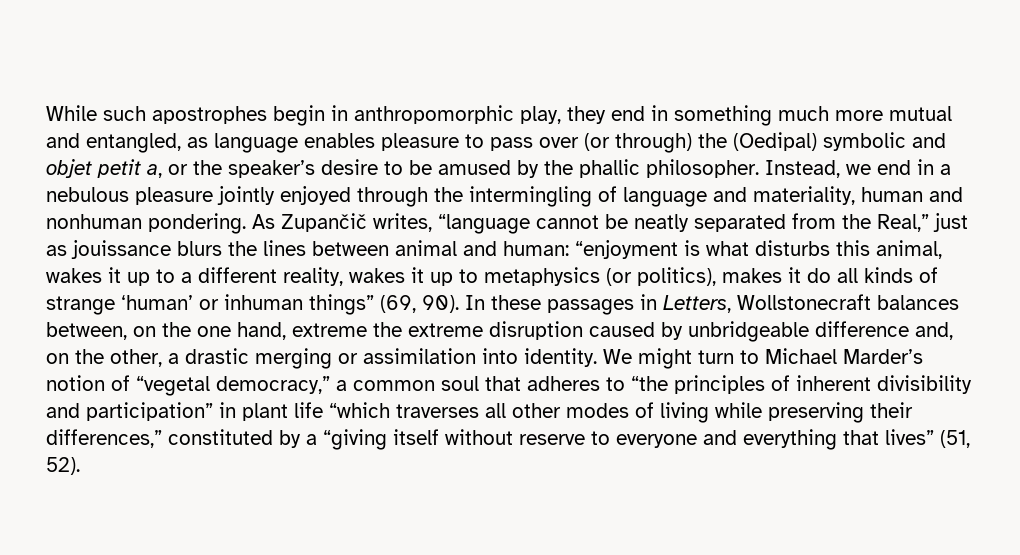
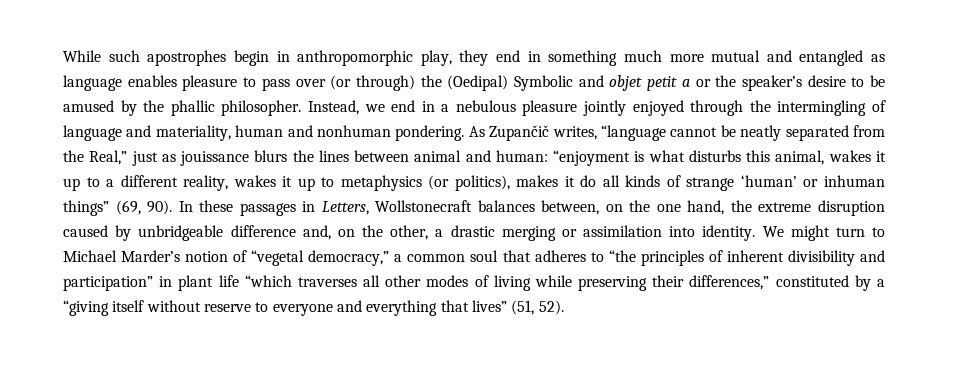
- While such apostrophes begin in anthropomorphic play, they end in something much more mutual and entangled, as language enables pleasure to pass over (or through) the (Oedipal) symbolic and objet petit a, or the speaker’s desire to be amused by the phallic philosopher.
+ While such apostrophes begin in anthropomorphic play, they end in something much more mutual and entangled as language enables pleasure to pass over (or through) the (Oedipal) Symbolic and objet petit a or the speaker’s desire to be amused by the phallic philosopher.
- In these passages in Letters, Wollstonecraft balances between, on the one hand, extreme the extreme disruption caused by unbridgeable difference and, on the other, a drastic merging or assimilation into identity.
+ In these passages in Letters, Wollstonecraft balances between, on the one hand, the extreme disruption caused by unbridgeable difference and, on the other, a drastic merging or assimilation into identity.

